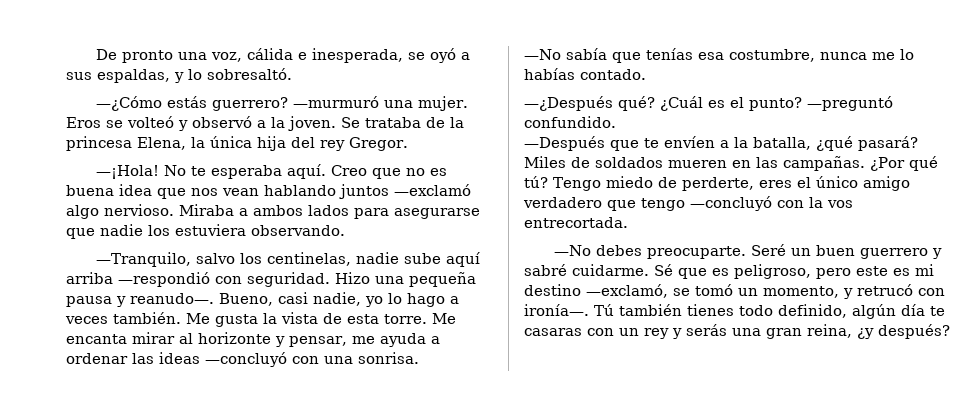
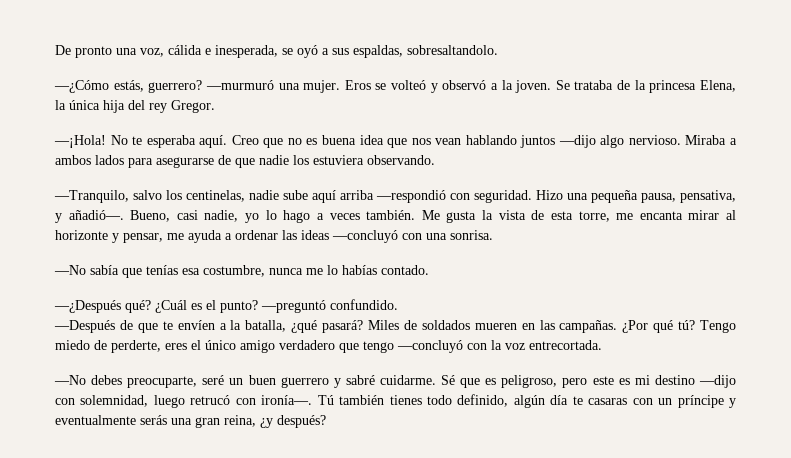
- De pronto una voz, cálida e inesperada, se oyó a sus espaldas, y lo sobresaltó.
+ De pronto una voz, cálida e inesperada, se oyó a sus espaldas, sobresaltandolo.
- —¿Cómo estás guerrero?
+ —¿Cómo estás, guerrero?
- Creo que no es buena idea que nos vean hablando juntos —exclamó algo nervioso.
+ Creo que no es buena idea que nos vean hablando juntos —dijo algo nervioso.
- Miraba a ambos lados para asegurarse que nadie los estuviera observando.
+ Miraba a ambos lados para asegurarse de que nadie los estuviera observando.
- Hizo una pequeña pausa y reanudo—.
+ Hizo una pequeña pausa, pensativa, y añadió—.
- Me gusta la vista de esta torre. Me encanta mirar al horizonte y pensar, me ayuda a ordenar las ideas —concluyó con una sonrisa.
+ Me gusta la vista de esta torre, me encanta mirar al horizonte y pensar, me ayuda a ordenar las ideas —concluyó con una sonrisa.
- —Después que te envíen a la batalla, ¿qué pasará?
+ —Después de que te envíen a la batalla, ¿qué pasará?
- Tengo miedo de perderte, eres el único amigo verdadero que tengo —concluyó con la vos entrecortada.
+ Tengo miedo de perderte, eres el único amigo verdadero que tengo —concluyó con la voz entrecortada.
- —No debes preocuparte. Seré un buen guerrero y sabré cuidarme.
+ —No debes preocuparte, seré un buen guerrero y sabré cuidarme.
- Sé que es peligroso, pero este es mi destino —exclamó, se tomó un momento, y retrucó con ironía—.
+ Sé que es peligroso, pero este es mi destino —dijo con solemnidad, luego retrucó con ironía—.
- Tú también tienes todo definido, algún día te casaras con un rey y serás una gran reina, ¿y después?
+ Tú también tienes todo definido, algún día te casaras con un príncipe y eventualmente serás una gran reina, ¿y después?

